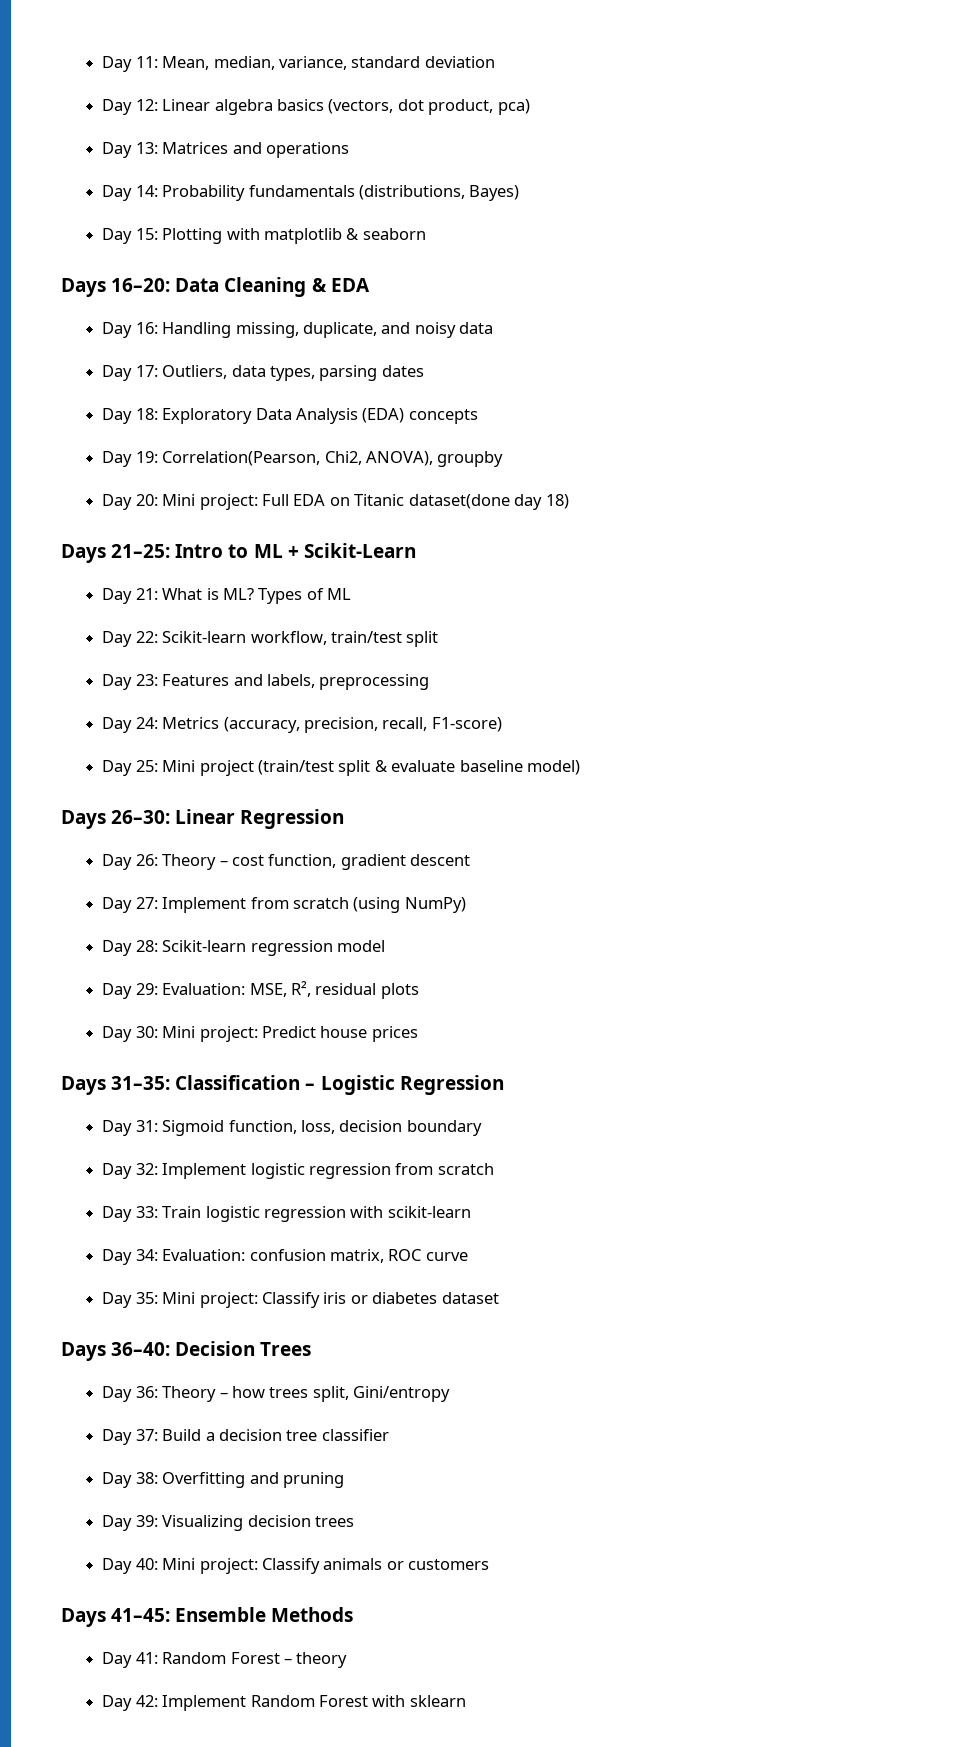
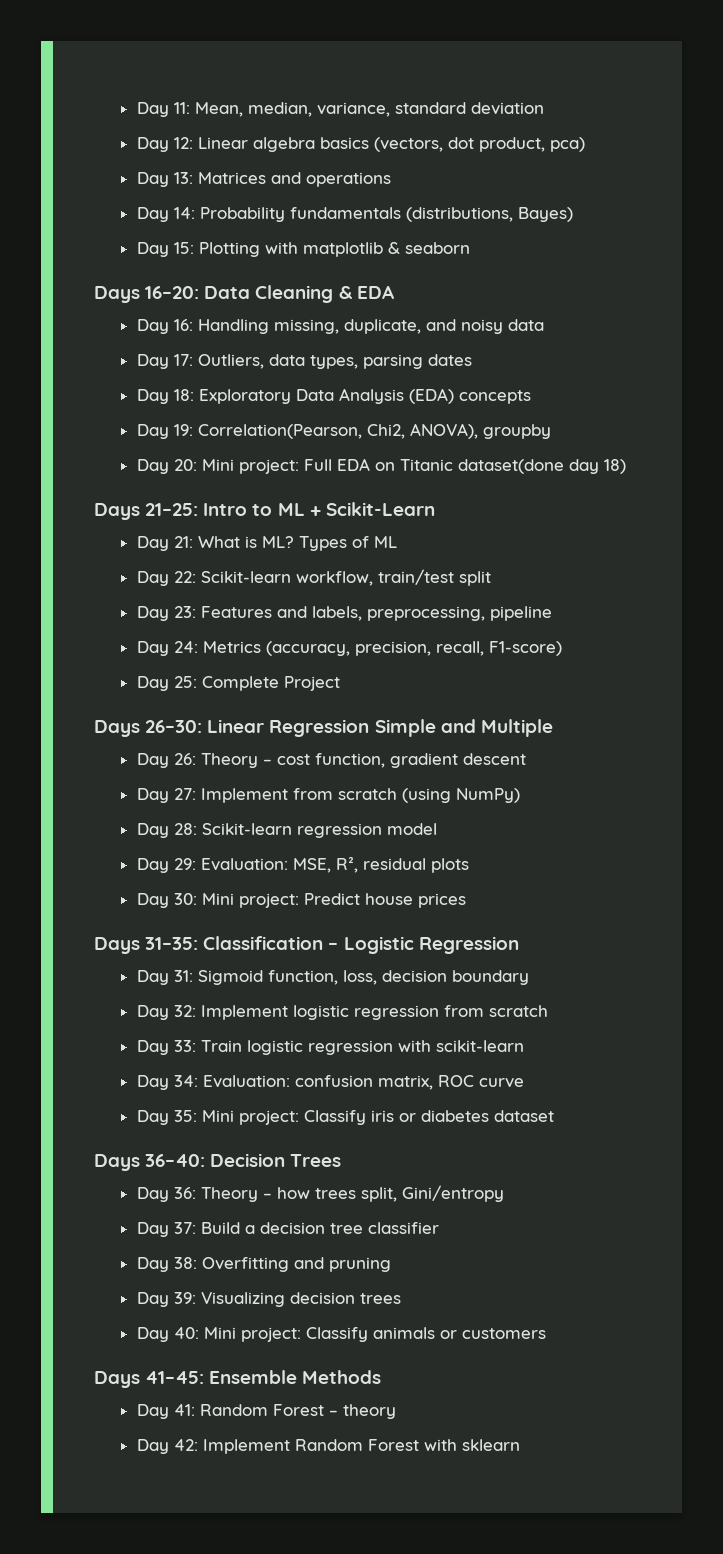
- Day 23: Features and labels, preprocessing
+ Day 23: Features and labels, preprocessing, pipeline
- Day 25: Mini project (train/test split & evaluate baseline model)
+ Day 25: Complete Project
- Days 26–30: Linear Regression
+ Days 26–30: Linear Regression Simple and Multiple

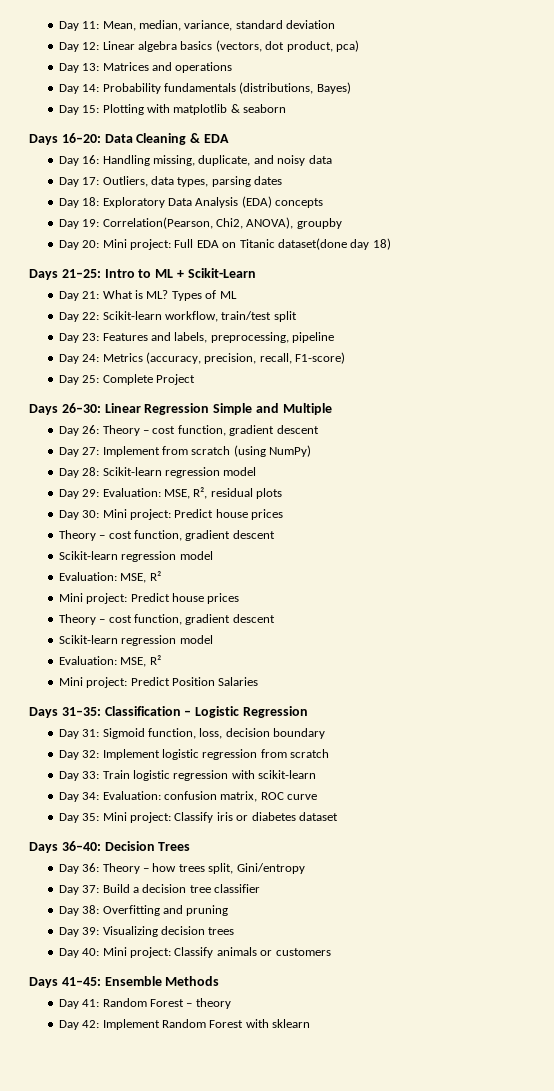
  Day 30: Mini project: Predict house prices
+ Theory – cost function, gradient descent
+ Scikit-learn regression model
+ Evaluation: MSE, R²
+ Mini project: Predict house prices
+ Theory – cost function, gradient descent
+ Scikit-learn regression model
+ Evaluation: MSE, R²
+ Mini project: Predict Position Salaries

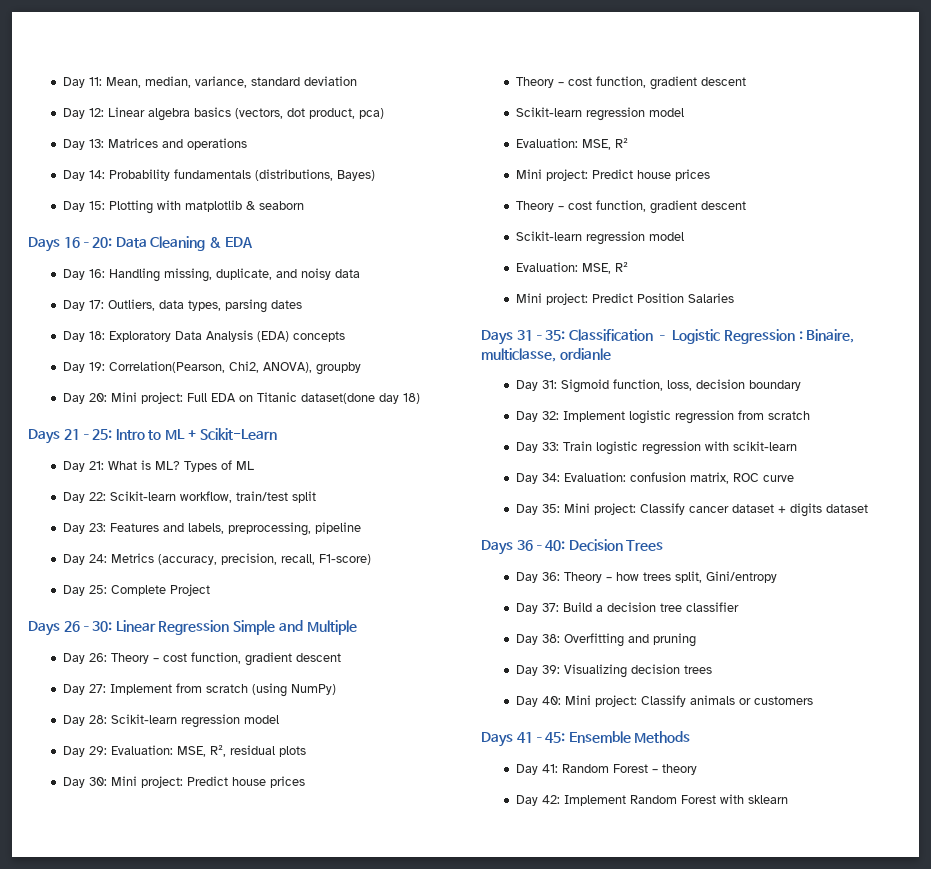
- Days 31–35: Classification – Logistic Regression
+ Days 31–35: Classification – Logistic Regression : Binaire, multiclasse, ordianle
- Day 35: Mini project: Classify iris or diabetes dataset
+ Day 35: Mini project: Classify cancer dataset + digits dataset

